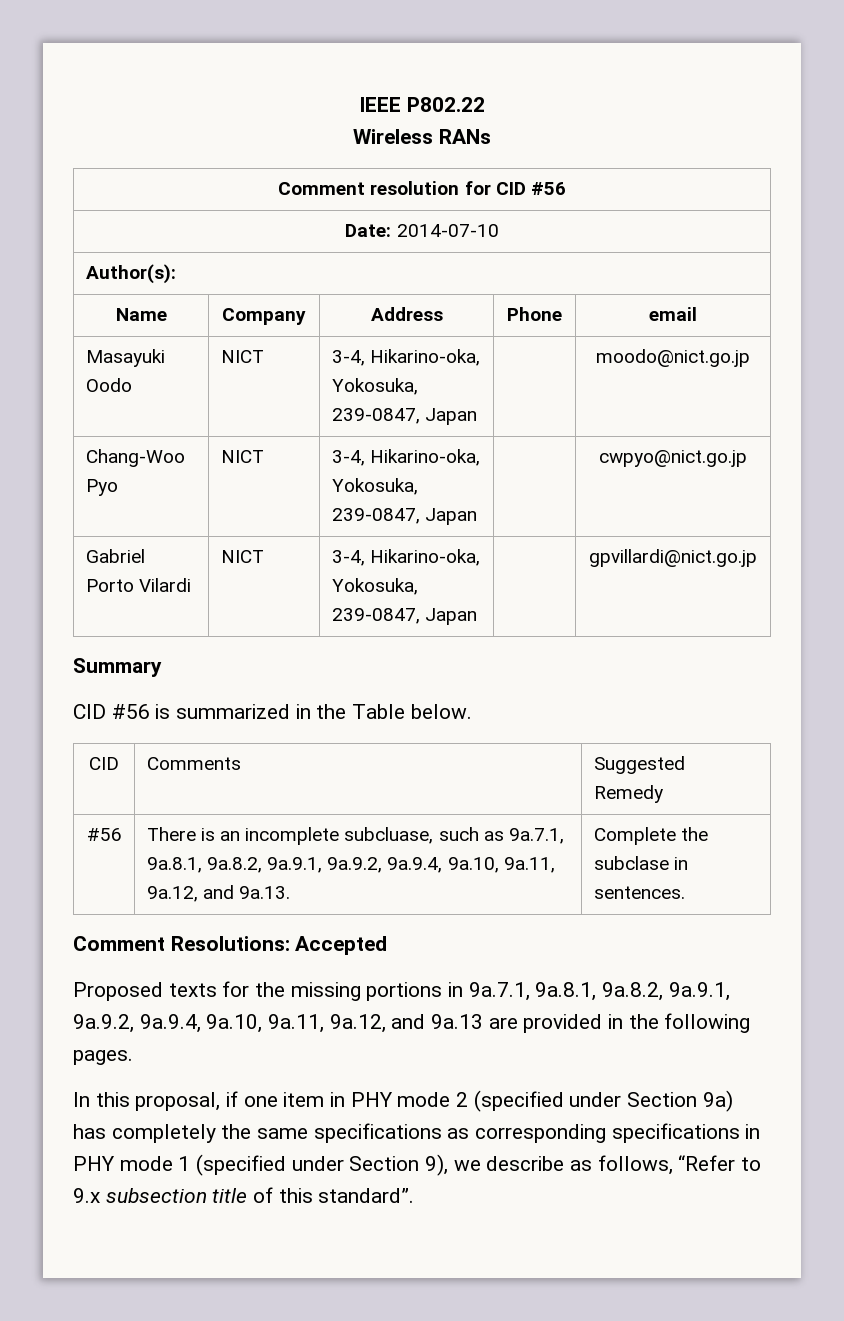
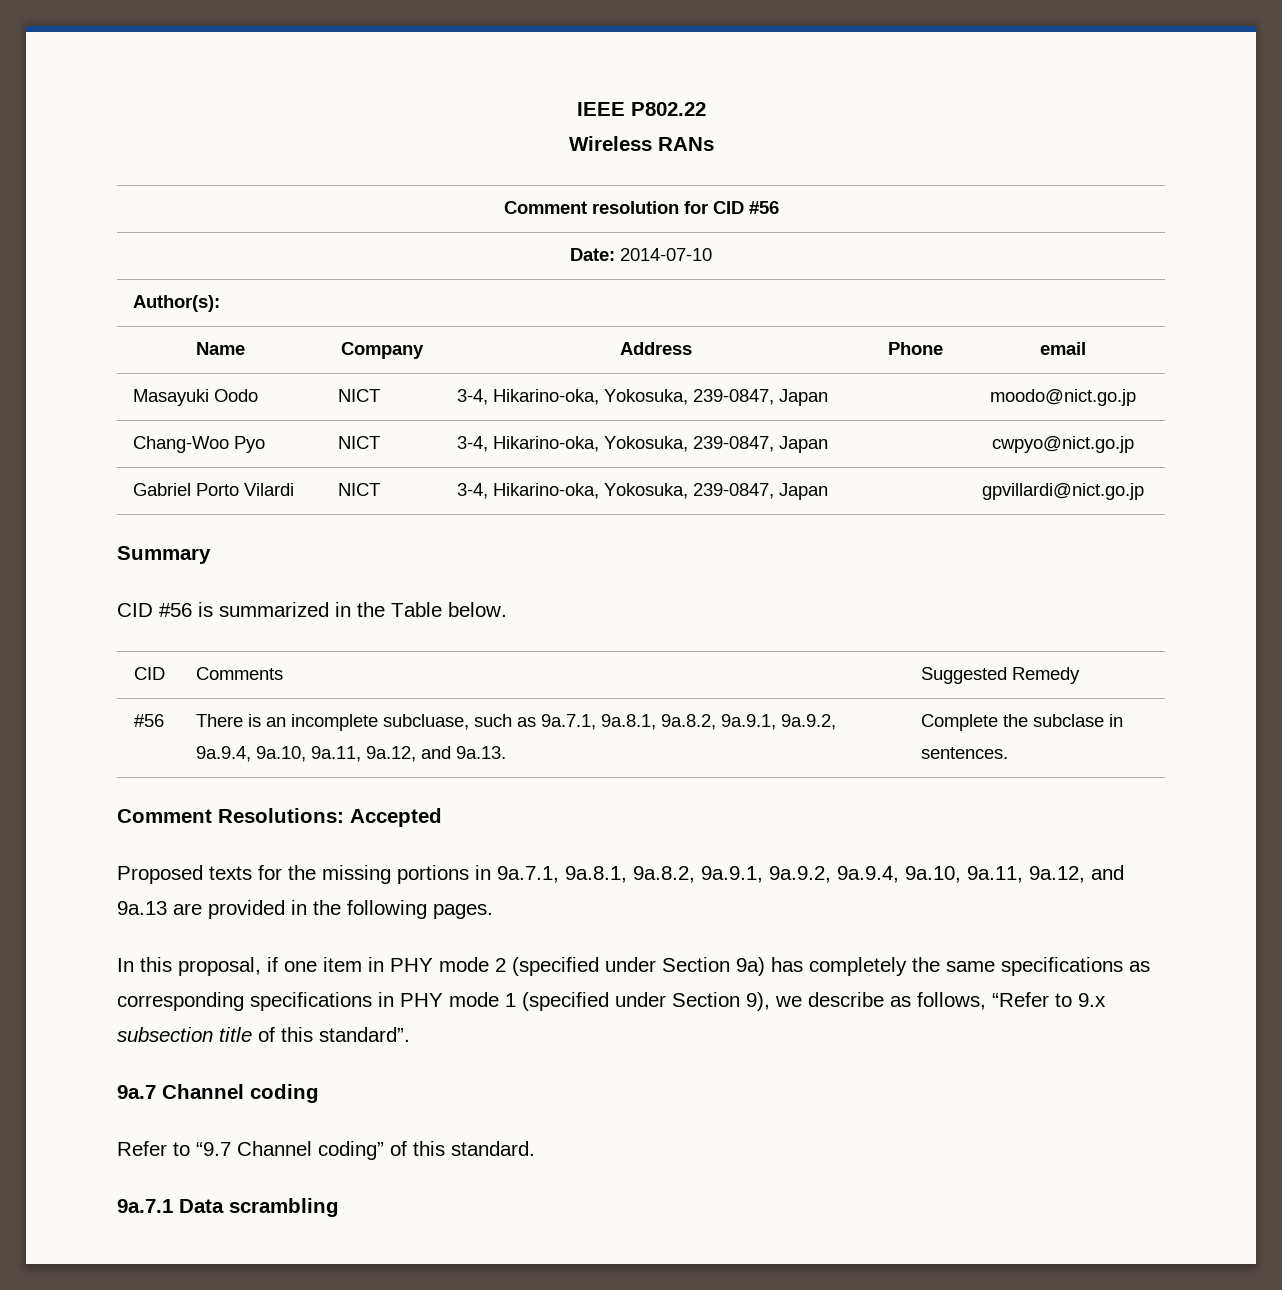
+ 9a.7 Channel coding
+ Refer to “9.7 Channel coding” of this standard.
+ 9a.7.1 Data scrambling

